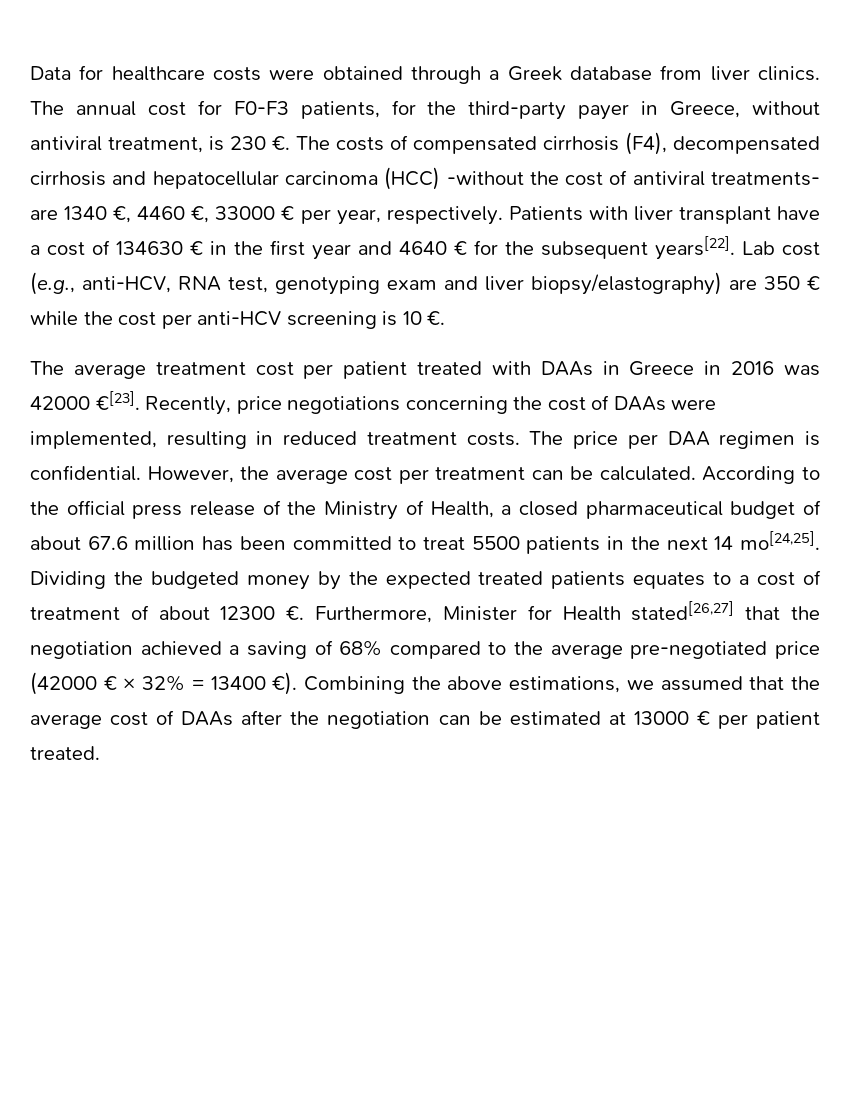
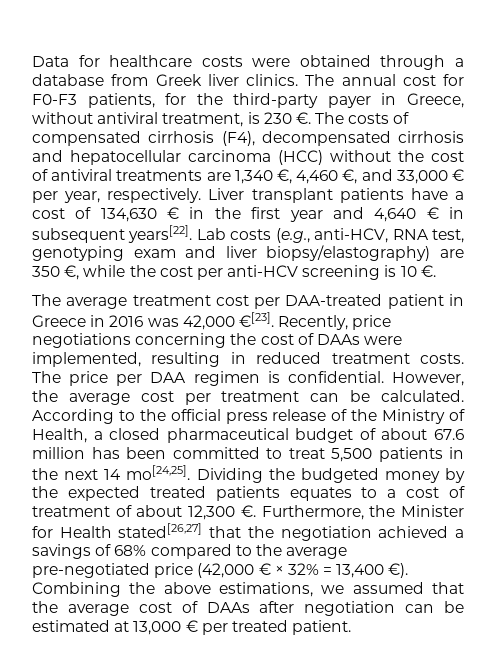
- Data for healthcare costs were obtained through a Greek database from liver clinics.
+ Data for healthcare costs were obtained through a database from Greek liver clinics.
- The costs of compensated cirrhosis (F4), decompensated cirrhosis and hepatocellular carcinoma (HCC) -without the cost of antiviral treatments- are 1340 €, 4460 €, 33000 € per year, respectively. Patients with liver transplant have a cost of 134630 € in the first year and 4640 € for the subsequent years[22].
+ The costs of compensated cirrhosis (F4), decompensated cirrhosis and hepatocellular carcinoma (HCC) without the cost of antiviral treatments are 1,340 €, 4,460 €, and 33,000 € per year, respectively. Liver transplant patients have a cost of 134,630 € in the first year and 4,640 € in subsequent years[22].
- Lab cost (e.g., anti-HCV, RNA test, genotyping exam and liver biopsy/elastography) are 350 € while the cost per anti-HCV screening is 10 €.
+ Lab costs (e.g., anti-HCV, RNA test, genotyping exam and liver biopsy/elastography) are 350 €, while the cost per anti-HCV screening is 10 €.
- The average treatment cost per patient treated with DAAs in Greece in 2016 was 42000 €[23].
+ The average treatment cost per DAA-treated patient in Greece in 2016 was 42,000 €[23].
- According to the official press release of the Ministry of Health, a closed pharmaceutical budget of about 67.6 million has been committed to treat 5500 patients in the next 14 mo[24,25].
+ According to the official press release of the Ministry of Health, a closed pharmaceutical budget of about 67.6 million has been committed to treat 5,500 patients in the next 14 mo[24,25].
- Dividing the budgeted money by the expected treated patients equates to a cost of treatment of about 12300 €.
+ Dividing the budgeted money by the expected treated patients equates to a cost of treatment of about 12,300 €.
- Furthermore, Minister for Health stated[26,27] that the negotiation achieved a saving of 68% compared to the average pre-negotiated price (42000 € × 32% = 13400 €).
+ Furthermore, the Minister for Health stated[26,27] that the negotiation achieved a savings of 68% compared to the average pre-negotiated price (42,000 € × 32% = 13,400 €).
- Combining the above estimations, we assumed that the average cost of DAAs after the negotiation can be estimated at 13000 € per patient treated.
+ Combining the above estimations, we assumed that the average cost of DAAs after negotiation can be estimated at 13,000 € per treated patient.

